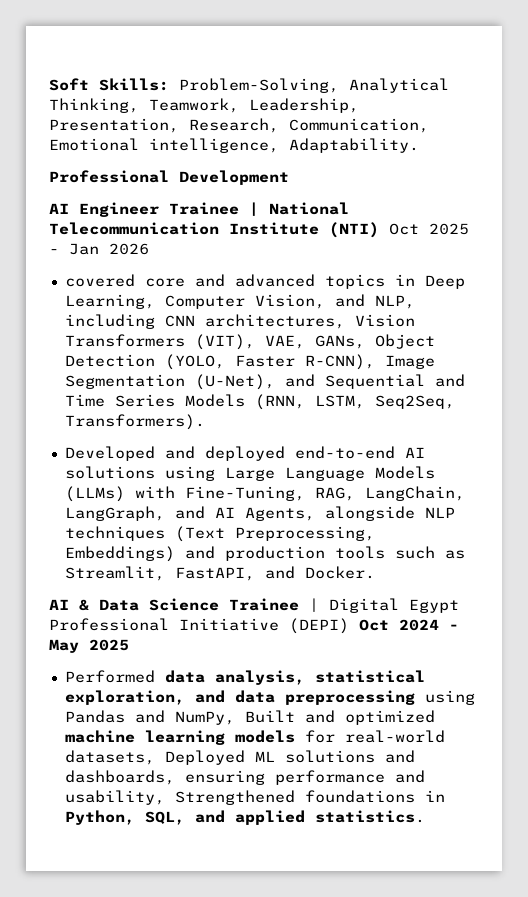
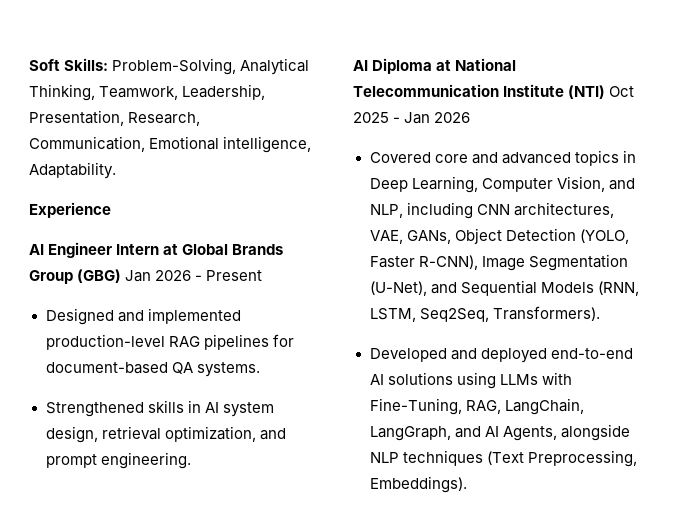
- Professional Development
+ Experience
- AI Engineer Trainee | National Telecommunication Institute (NTI) Oct 2025 - Jan 2026
+ AI Engineer Intern at Global Brands Group (GBG) Jan 2026 - Present
+ Designed and implemented production-level RAG pipelines for document-based QA systems.
+ Strengthened skills in AI system design, retrieval optimization, and prompt engineering.
+ AI Diploma at National Telecommunication Institute (NTI) Oct 2025 - Jan 2026
- covered core and advanced topics in Deep Learning, Computer Vision, and NLP, including CNN architectures, Vision Transformers (VIT), VAE, GANs, Object Detection (YOLO, Faster R-CNN), Image Segmentation (U-Net), and Sequential and Time Series Models (RNN, LSTM, Seq2Seq, Transformers).
+ Covered core and advanced topics in Deep Learning, Computer Vision, and NLP, including CNN architectures, VAE, GANs, Object Detection (YOLO, Faster R-CNN), Image Segmentation (U-Net), and Sequential Models (RNN, LSTM, Seq2Seq, Transformers).
- Developed and deployed end-to-end AI solutions using Large Language Models (LLMs) with Fine-Tuning, RAG, LangChain, LangGraph, and AI Agents, alongside NLP techniques (Text Preprocessing, Embeddings) and production tools such as Streamlit, FastAPI, and Docker.
- AI & Data Science Trainee | Digital Egypt Professional Initiative (DEPI) Oct 2024 - May 2025
- Performed data analysis, statistical exploration, and data preprocessing using Pandas and NumPy, Built and optimized machine learning models for real-world datasets, Deployed ML solutions and dashboards, ensuring performance and usability, Strengthened foundations in Python, SQL, and applied statistics.
+ Developed and deployed end-to-end AI solutions using LLMs with Fine-Tuning, RAG, LangChain, LangGraph, and AI Agents, alongside NLP techniques (Text Preprocessing, Embeddings).

